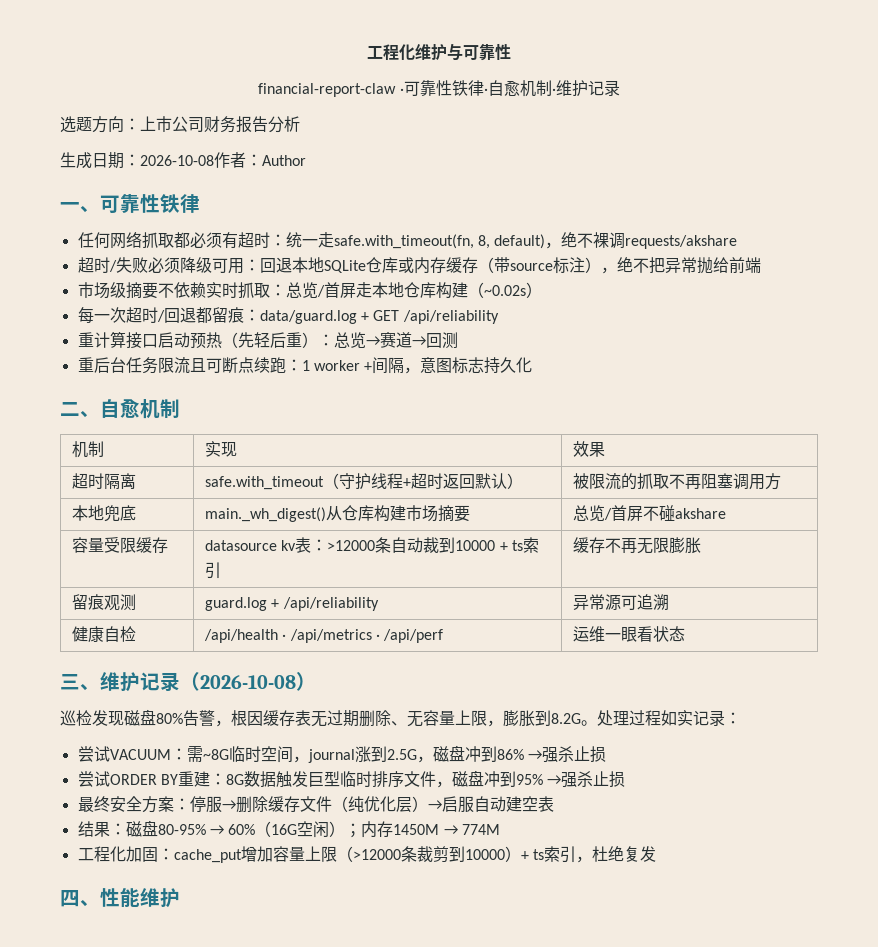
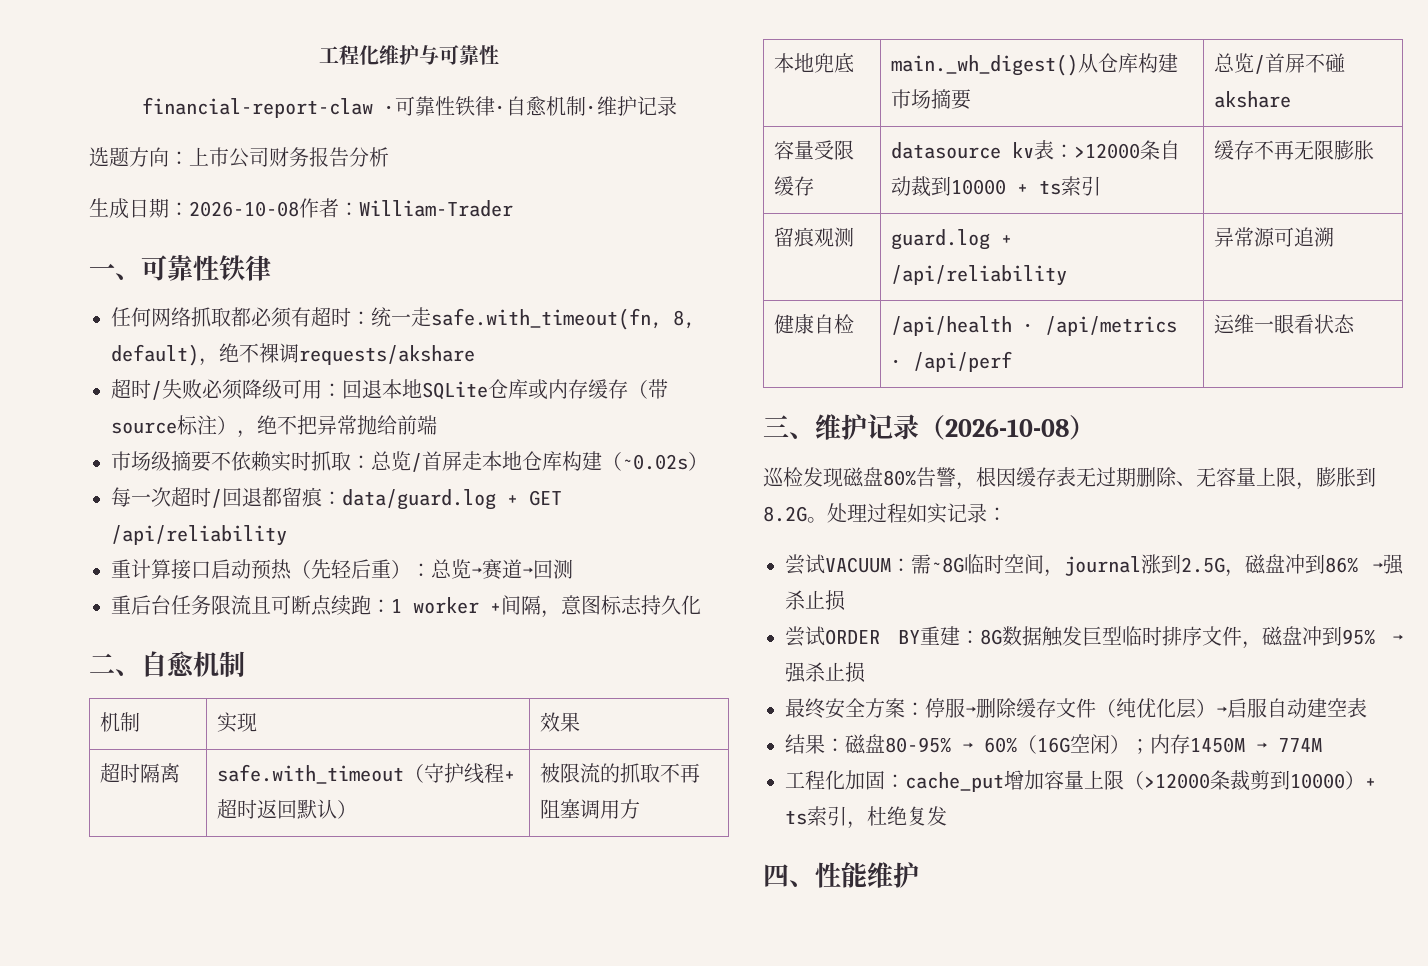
- 生成日期：2026-10-08作者：Author
+ 生成日期：2026-10-08作者：William-Trader

